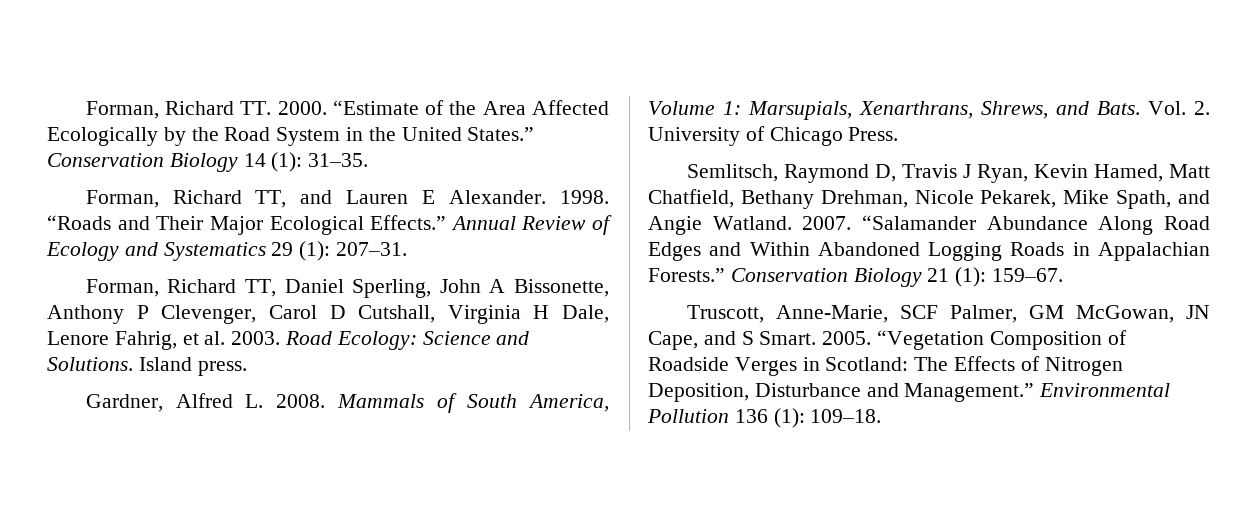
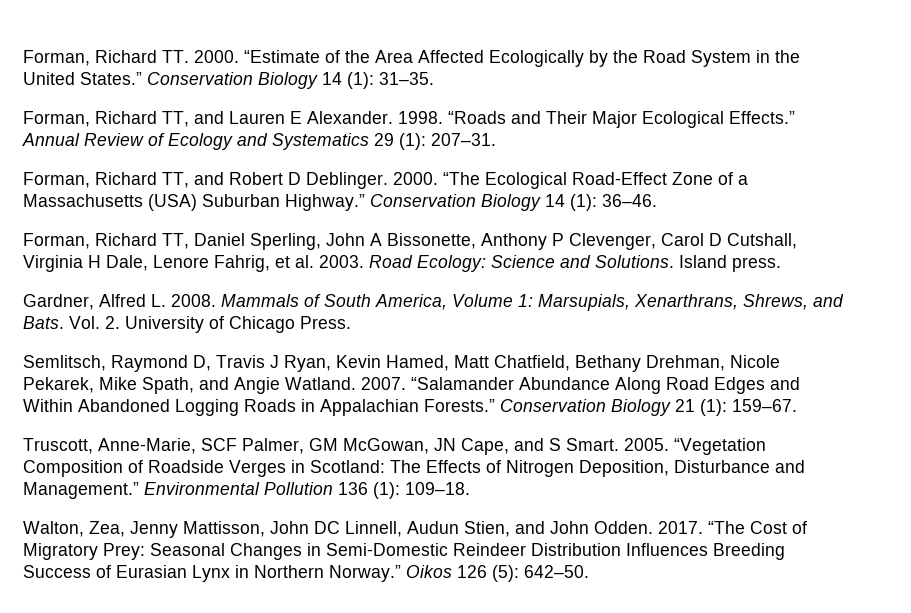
+ Forman, Richard TT, and Robert D Deblinger. 2000. “The Ecological Road-Effect Zone of a Massachusetts (USA) Suburban Highway.” Conservation Biology 14 (1): 36–46.
+ Walton, Zea, Jenny Mattisson, John DC Linnell, Audun Stien, and John Odden. 2017. “The Cost of Migratory Prey: Seasonal Changes in Semi-Domestic Reindeer Distribution Influences Breeding Success of Eurasian Lynx in Northern Norway.” Oikos 126 (5): 642–50.

